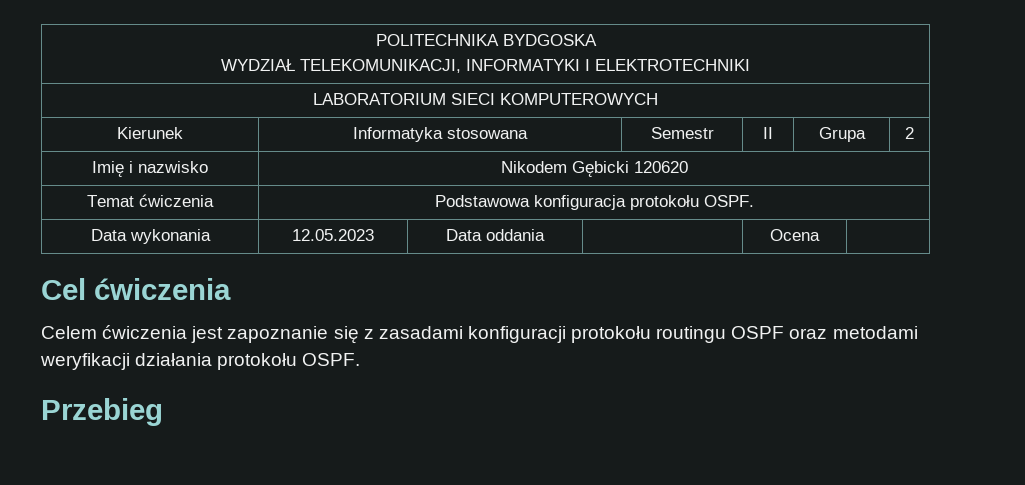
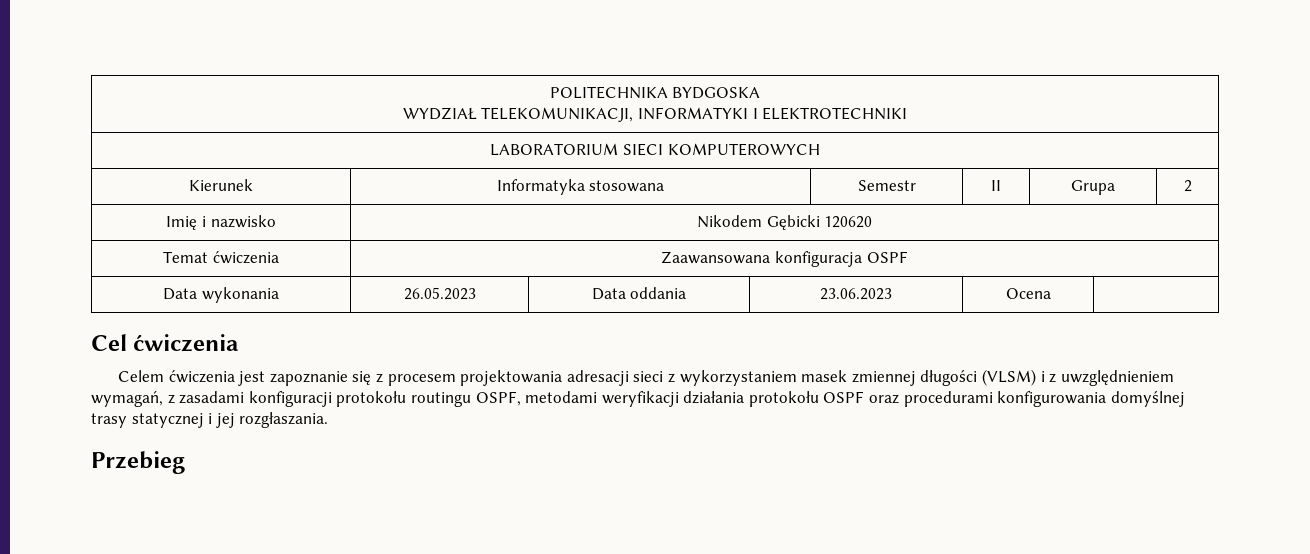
- Temat ćwiczenia | Podstawowa konfiguracja protokołu OSPF.
+ Temat ćwiczenia | Zaawansowana konfiguracja OSPF
- Data wykonania | 12.05.2023 | Data oddania | | Ocena |
+ Data wykonania | 26.05.2023 | Data oddania | 23.06.2023 | Ocena |
- Celem ćwiczenia jest zapoznanie się z zasadami konfiguracji protokołu routingu OSPF oraz metodami weryfikacji działania protokołu OSPF.
+ Celem ćwiczenia jest zapoznanie się z procesem projektowania adresacji sieci z wykorzystaniem masek zmiennej długości (VLSM) i z uwzględnieniem wymagań, z zasadami konfiguracji protokołu routingu OSPF, metodami weryfikacji działania protokołu OSPF oraz procedurami konfigurowania domyślnej trasy statycznej i jej rozgłaszania.

